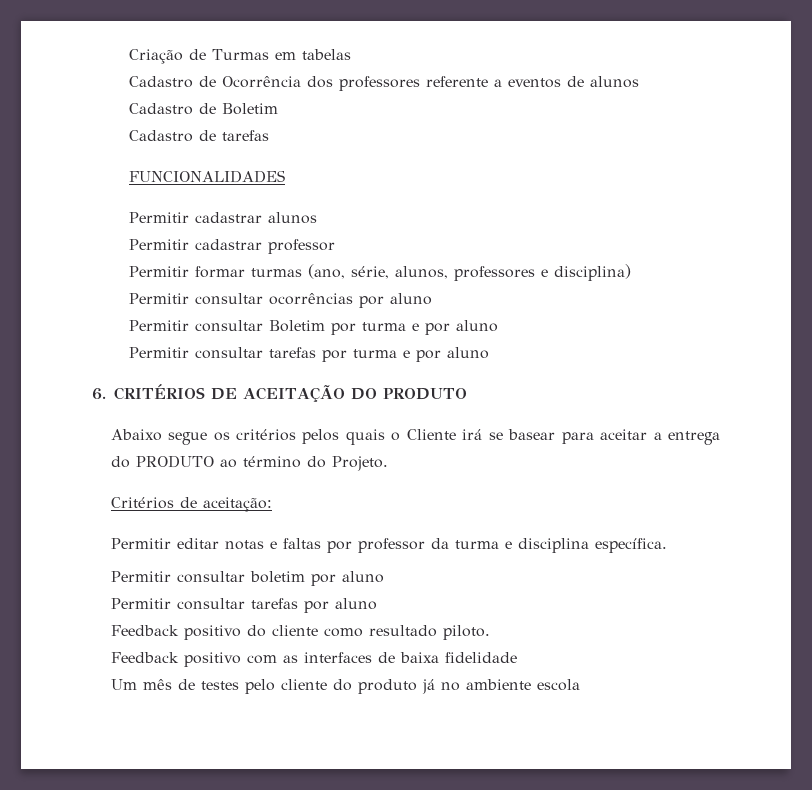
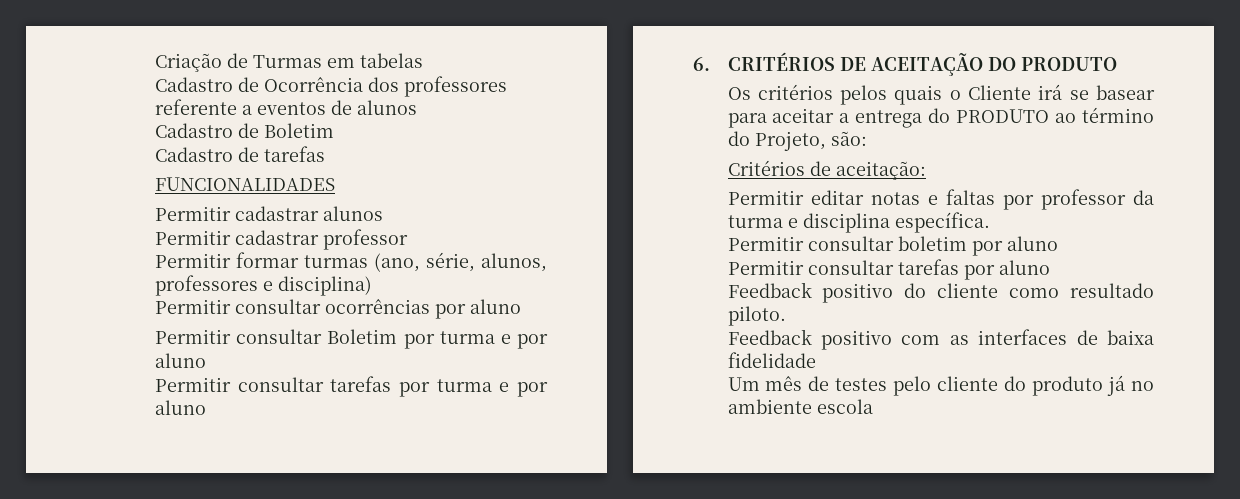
- Abaixo segue os critérios pelos quais o Cliente irá se basear para aceitar a entrega do PRODUTO ao término do Projeto.
+ Os critérios pelos quais o Cliente irá se basear para aceitar a entrega do PRODUTO ao término do Projeto, são:

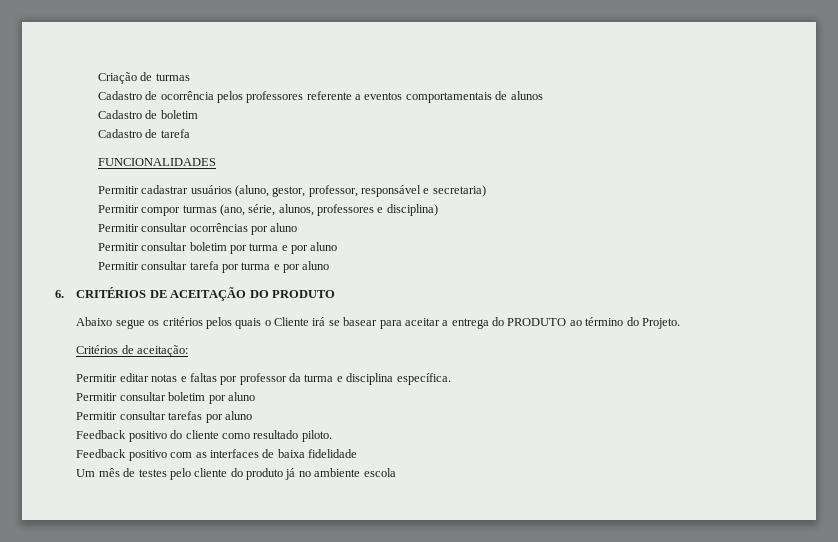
- Criação de Turmas em tabelas
- Cadastro de Ocorrência dos professores referente a eventos de alunos
+ Criação de turmas
+ Cadastro de ocorrência pelos professores referente a eventos comportamentais de alunos
- Cadastro de Boletim
- Cadastro de tarefas
+ Cadastro de boletim
+ Cadastro de tarefa
- Permitir cadastrar alunos
- Permitir cadastrar professor
- Permitir formar turmas (ano, série, alunos, professores e disciplina)
+ Permitir cadastrar usuários (aluno, gestor, professor, responsável e secretaria)
+ Permitir compor turmas (ano, série, alunos, professores e disciplina)
- Permitir consultar Boletim por turma e por aluno
+ Permitir consultar boletim por turma e por aluno
- Permitir consultar tarefas por turma e por aluno
+ Permitir consultar tarefa por turma e por aluno
- Os critérios pelos quais o Cliente irá se basear para aceitar a entrega do PRODUTO ao término do Projeto, são:
+ Abaixo segue os critérios pelos quais o Cliente irá se basear para aceitar a entrega do PRODUTO ao término do Projeto.

